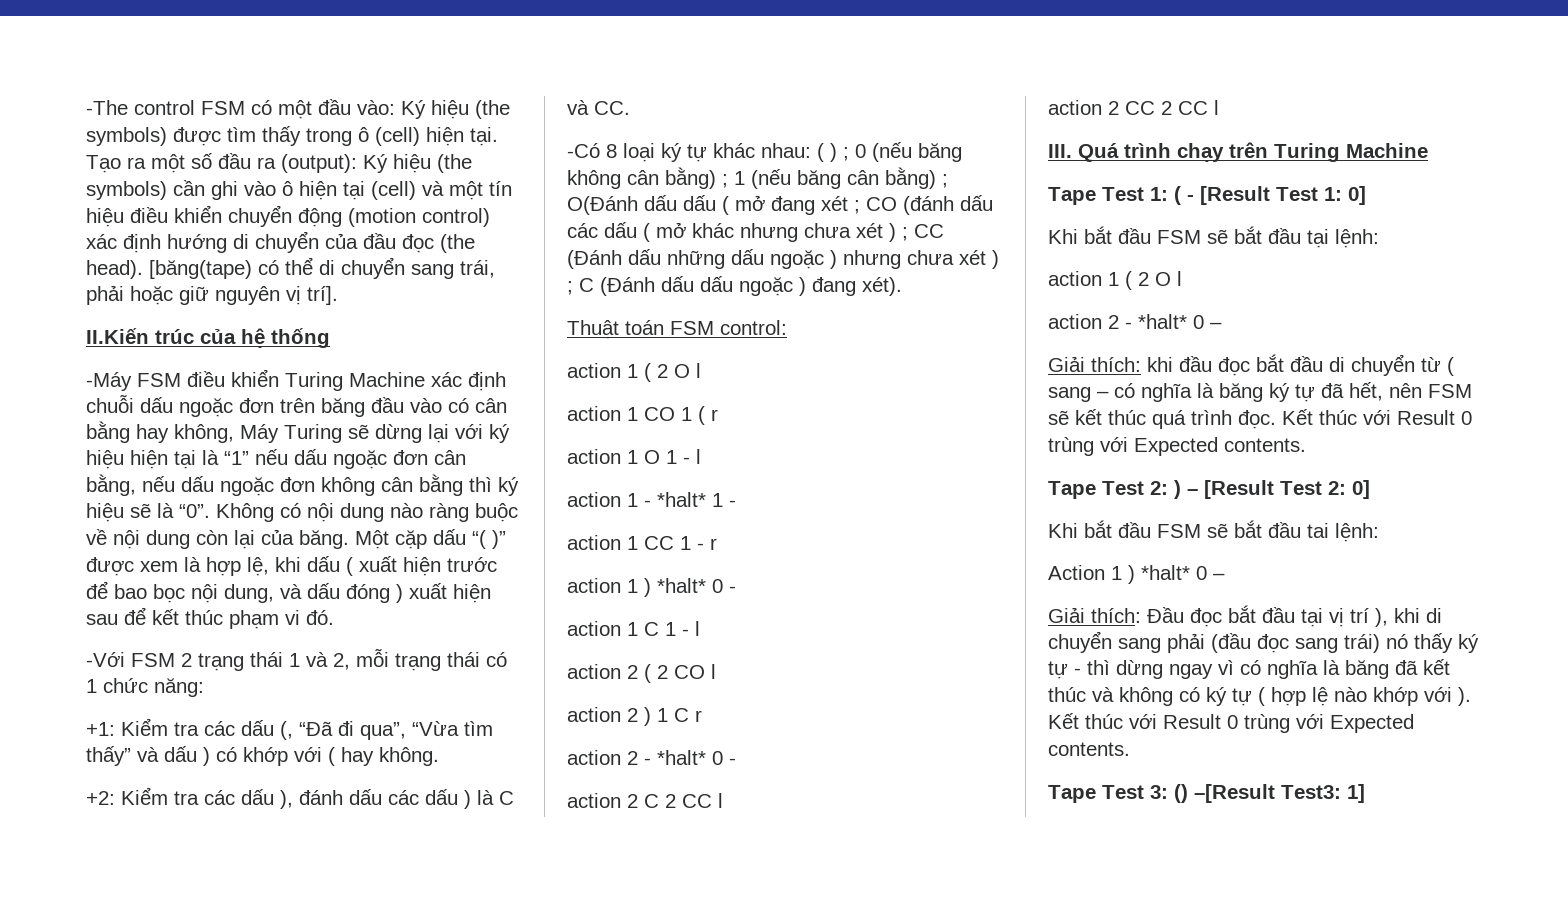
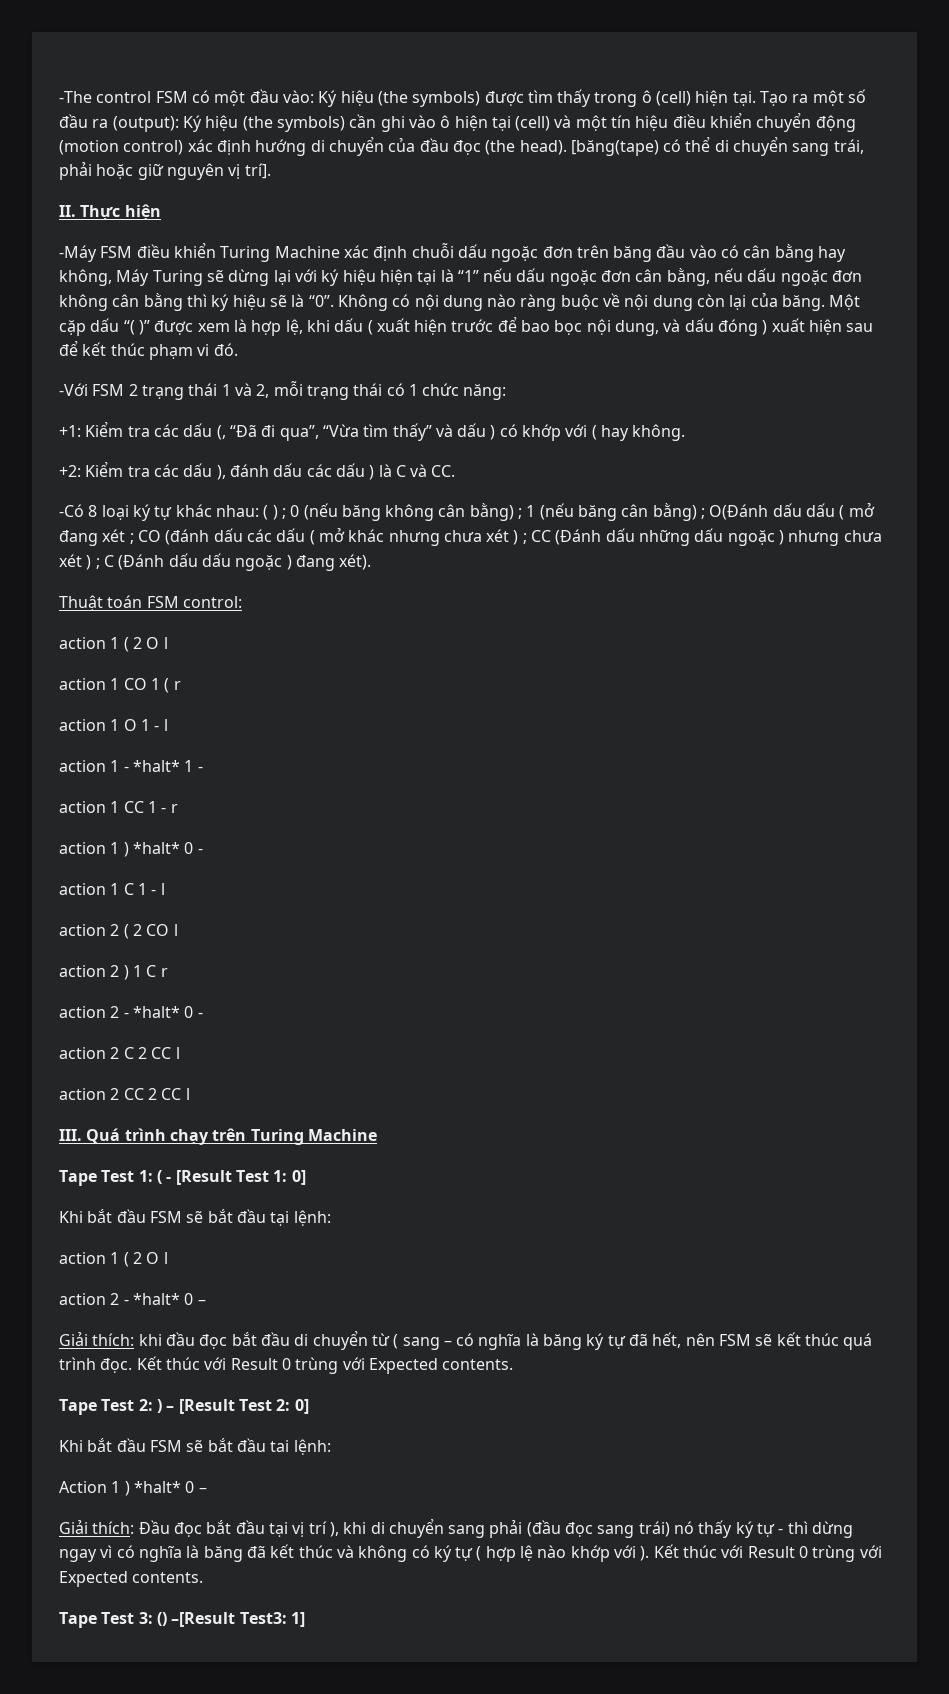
- II.Kiến trúc của hệ thống
+ II. Thực hiện

